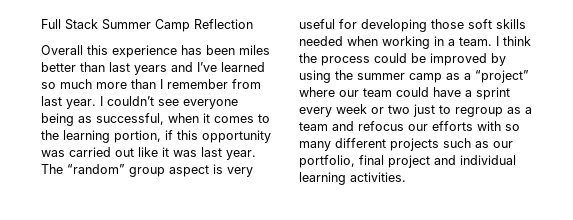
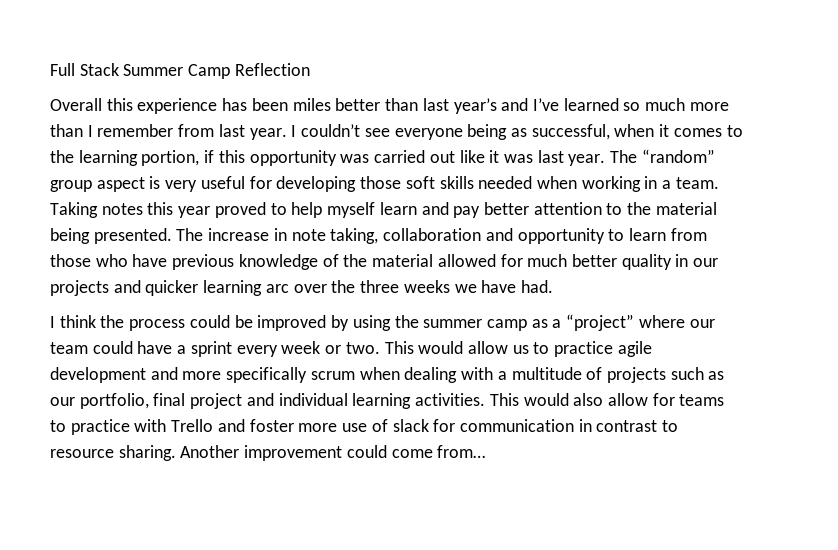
- Overall this experience has been miles better than last years and I’ve learned so much more than I remember from last year.
+ Overall this experience has been miles better than last year’s and I’ve learned so much more than I remember from last year.
- The “random” group aspect is very useful for developing those soft skills needed when working in a team. I think the process could be improved by using the summer camp as a “project” where our team could have a sprint every week or two just to regroup as a team and refocus our efforts with so many different projects such as our portfolio, final project and individual learning activities.
+ The “random” group aspect is very useful for developing those soft skills needed when working in a team. Taking notes this year proved to help myself learn and pay better attention to the material being presented. The increase in note taking, collaboration and opportunity to learn from those who have previous knowledge of the material allowed for much better quality in our projects and quicker learning arc over the three weeks we have had.
+ I think the process could be improved by using the summer camp as a “project” where our team could have a sprint every week or two. This would allow us to practice agile development and more specifically scrum when dealing with a multitude of projects such as our portfolio, final project and individual learning activities.
+ This would also allow for teams to practice with Trello and foster more use of slack for communication in contrast to resource sharing. Another improvement could come from…

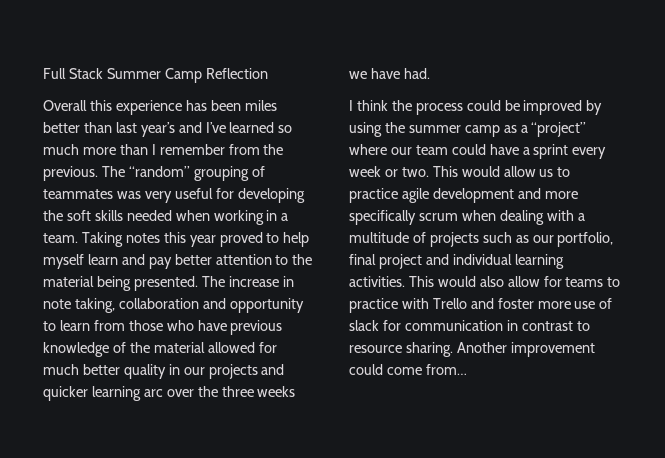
- Overall this experience has been miles better than last year’s and I’ve learned so much more than I remember from last year. I couldn’t see everyone being as successful, when it comes to the learning portion, if this opportunity was carried out like it was last year. The “random” group aspect is very useful for developing those soft skills needed when working in a team.
+ Overall this experience has been miles better than last year’s and I’ve learned so much more than I remember from the previous. The “random” grouping of teammates was very useful for developing the soft skills needed when working in a team.

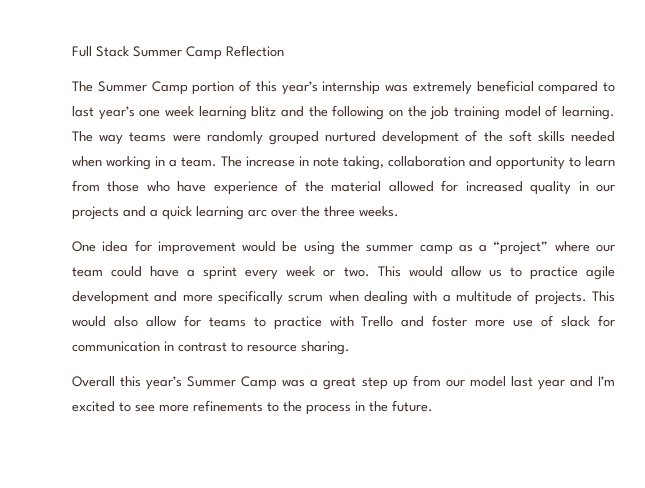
- Overall this experience has been miles better than last year’s and I’ve learned so much more than I remember from the previous. The “random” grouping of teammates was very useful for developing the soft skills needed when working in a team.
+ The Summer Camp portion of this year’s internship was extremely beneficial compared to last year’s one week learning blitz and the following on the job training model of learning. The way teams were randomly grouped nurtured development of the soft skills needed when working in a team.
- Taking notes this year proved to help myself learn and pay better attention to the material being presented.
- The increase in note taking, collaboration and opportunity to learn from those who have previous knowledge of the material allowed for much better quality in our projects and quicker learning arc over the three weeks we have had.
- I think the process could be improved by using the summer camp as a “project” where our team could have a sprint every week or two.
+ The increase in note taking, collaboration and opportunity to learn from those who have experience of the material allowed for increased quality in our projects and a quick learning arc over the three weeks.
+ One idea for improvement would be using the summer camp as a “project” where our team could have a sprint every week or two.
- This would allow us to practice agile development and more specifically scrum when dealing with a multitude of projects such as our portfolio, final project and individual learning activities.
+ This would allow us to practice agile development and more specifically scrum when dealing with a multitude of projects.
- This would also allow for teams to practice with Trello and foster more use of slack for communication in contrast to resource sharing. Another improvement could come from…
+ This would also allow for teams to practice with Trello and foster more use of slack for communication in contrast to resource sharing.
+ Overall this year’s Summer Camp was a great step up from our model last year and I’m excited to see more refinements to the process in the future.

